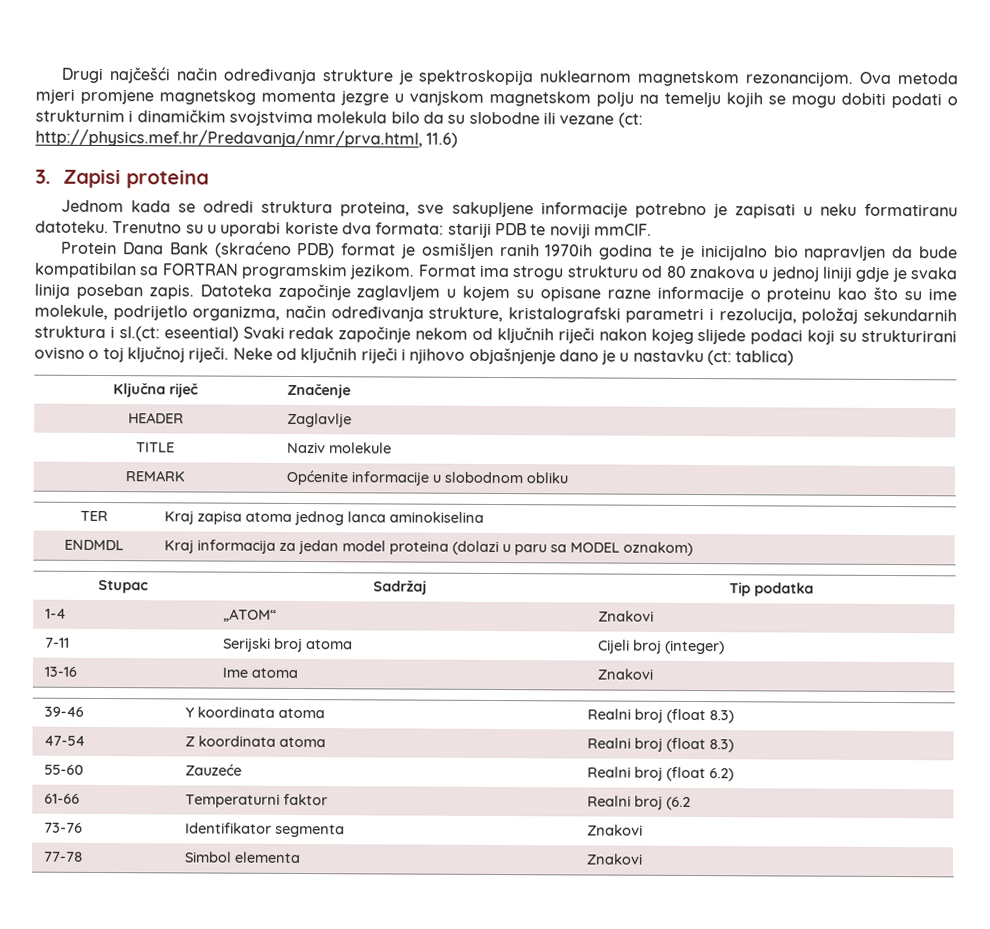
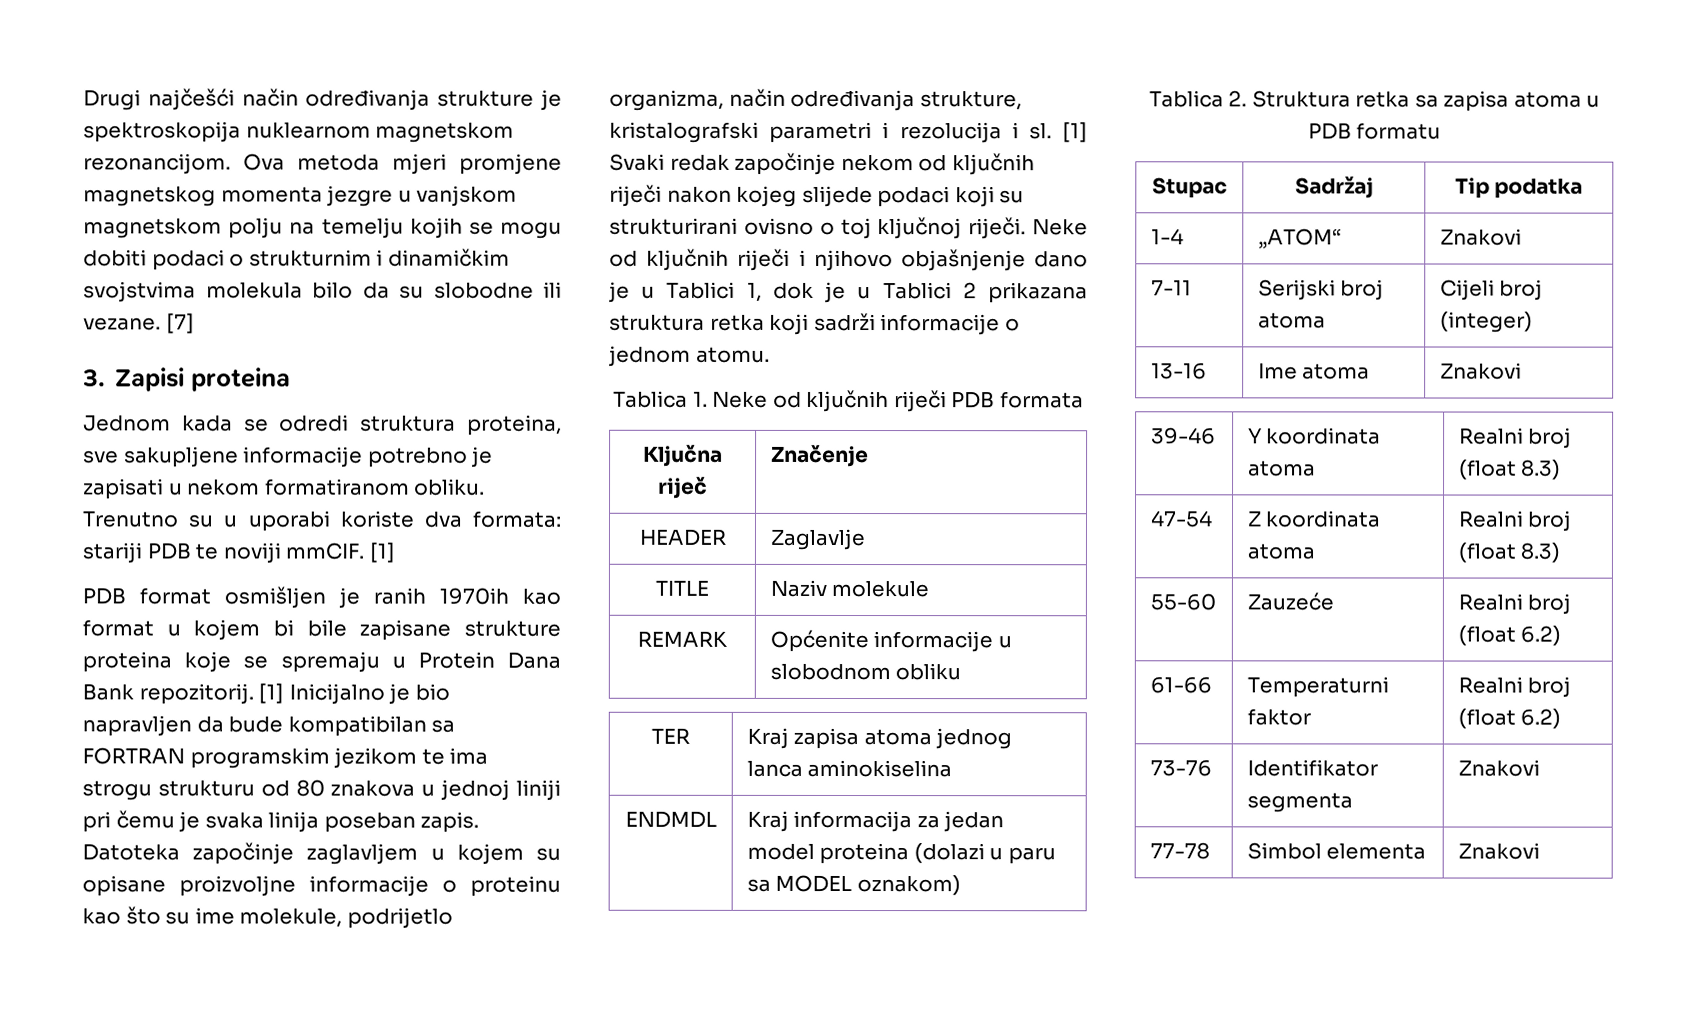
- Ova metoda mjeri promjene magnetskog momenta jezgre u vanjskom magnetskom polju na temelju kojih se mogu dobiti podati o strukturnim i dinamičkim svojstvima molekula bilo da su slobodne ili vezane (ct: http://physics.mef.hr/Predavanja/nmr/prva.html, 11.6)
+ Ova metoda mjeri promjene magnetskog momenta jezgre u vanjskom magnetskom polju na temelju kojih se mogu dobiti podaci o strukturnim i dinamičkim svojstvima molekula bilo da su slobodne ili vezane. [7]
- Jednom kada se odredi struktura proteina, sve sakupljene informacije potrebno je zapisati u neku formatiranu datoteku.
+ Jednom kada se odredi struktura proteina, sve sakupljene informacije potrebno je zapisati u nekom formatiranom obliku.
- Trenutno su u uporabi koriste dva formata: stariji PDB te noviji mmCIF.
- Protein Dana Bank (skraćeno PDB) format je osmišljen ranih 1970ih godina te je inicijalno bio napravljen da bude kompatibilan sa FORTRAN programskim jezikom. Format ima strogu strukturu od 80 znakova u jednoj liniji gdje je svaka linija poseban zapis.
+ Trenutno su u uporabi koriste dva formata: stariji PDB te noviji mmCIF. [1]
+ PDB format osmišljen je ranih 1970ih kao format u kojem bi bile zapisane strukture proteina koje se spremaju u Protein Dana Bank repozitorij. [1] Inicijalno je bio napravljen da bude kompatibilan sa FORTRAN programskim jezikom te ima strogu strukturu od 80 znakova u jednoj liniji pri čemu je svaka linija poseban zapis.
- Datoteka započinje zaglavljem u kojem su opisane razne informacije o proteinu kao što su ime molekule, podrijetlo organizma, način određivanja strukture, kristalografski parametri i rezolucija, položaj sekundarnih struktura i sl.(ct: eseential) Svaki redak započinje nekom od ključnih riječi nakon kojeg slijede podaci koji su strukturirani ovisno o toj ključnoj riječi.
+ Datoteka započinje zaglavljem u kojem su opisane proizvoljne informacije o proteinu kao što su ime molekule, podrijetlo organizma, način određivanja strukture, kristalografski parametri i rezolucija i sl. [1] Svaki redak započinje nekom od ključnih riječi nakon kojeg slijede podaci koji su strukturirani ovisno o toj ključnoj riječi.
- Neke od ključnih riječi i njihovo objašnjenje dano je u nastavku (ct: tablica)
+ Neke od ključnih riječi i njihovo objašnjenje dano je u Tablici 1, dok je u Tablici 2 prikazana struktura retka koji sadrži informacije o jednom atomu.
+ Tablica 1. Neke od ključnih riječi PDB formata
+ Tablica 2. Struktura retka sa zapisa atoma u PDB formatu
- 61-66 | Temperaturni faktor | Realni broj (6.2
+ 61-66 | Temperaturni faktor | Realni broj (float 6.2)

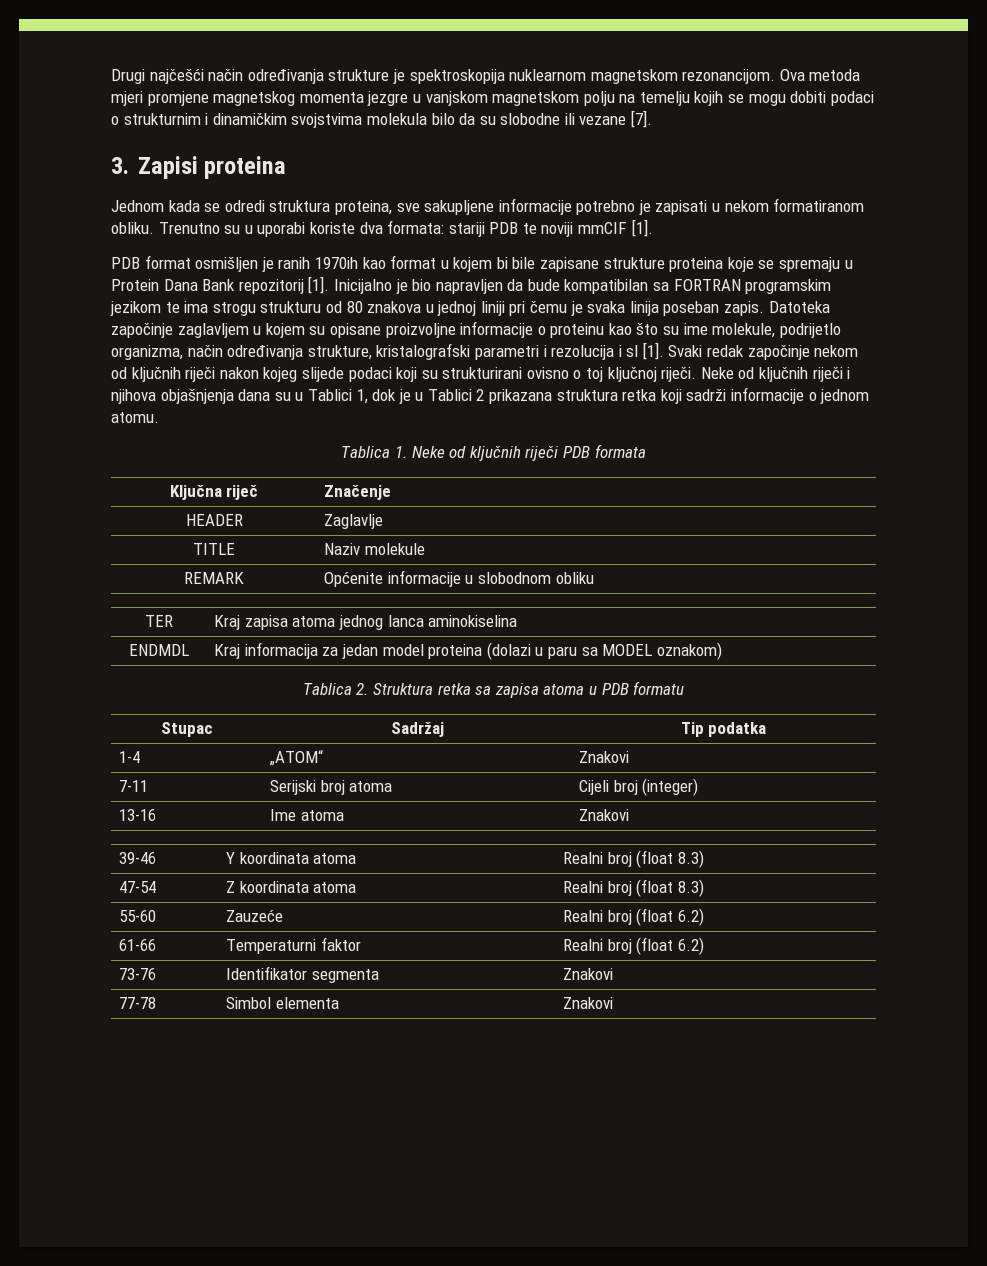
- Ova metoda mjeri promjene magnetskog momenta jezgre u vanjskom magnetskom polju na temelju kojih se mogu dobiti podaci o strukturnim i dinamičkim svojstvima molekula bilo da su slobodne ili vezane. [7]
+ Ova metoda mjeri promjene magnetskog momenta jezgre u vanjskom magnetskom polju na temelju kojih se mogu dobiti podaci o strukturnim i dinamičkim svojstvima molekula bilo da su slobodne ili vezane [7].
- Trenutno su u uporabi koriste dva formata: stariji PDB te noviji mmCIF. [1]
+ Trenutno su u uporabi koriste dva formata: stariji PDB te noviji mmCIF [1].
- PDB format osmišljen je ranih 1970ih kao format u kojem bi bile zapisane strukture proteina koje se spremaju u Protein Dana Bank repozitorij. [1] Inicijalno je bio napravljen da bude kompatibilan sa FORTRAN programskim jezikom te ima strogu strukturu od 80 znakova u jednoj liniji pri čemu je svaka linija poseban zapis.
+ PDB format osmišljen je ranih 1970ih kao format u kojem bi bile zapisane strukture proteina koje se spremaju u Protein Dana Bank repozitorij [1]. Inicijalno je bio napravljen da bude kompatibilan sa FORTRAN programskim jezikom te ima strogu strukturu od 80 znakova u jednoj liniji pri čemu je svaka linija poseban zapis.
- Datoteka započinje zaglavljem u kojem su opisane proizvoljne informacije o proteinu kao što su ime molekule, podrijetlo organizma, način određivanja strukture, kristalografski parametri i rezolucija i sl. [1] Svaki redak započinje nekom od ključnih riječi nakon kojeg slijede podaci koji su strukturirani ovisno o toj ključnoj riječi.
+ Datoteka započinje zaglavljem u kojem su opisane proizvoljne informacije o proteinu kao što su ime molekule, podrijetlo organizma, način određivanja strukture, kristalografski parametri i rezolucija i sl [1]. Svaki redak započinje nekom od ključnih riječi nakon kojeg slijede podaci koji su strukturirani ovisno o toj ključnoj riječi.
- Neke od ključnih riječi i njihovo objašnjenje dano je u Tablici 1, dok je u Tablici 2 prikazana struktura retka koji sadrži informacije o jednom atomu.
+ Neke od ključnih riječi i njihova objašnjenja dana su u Tablici 1, dok je u Tablici 2 prikazana struktura retka koji sadrži informacije o jednom atomu.

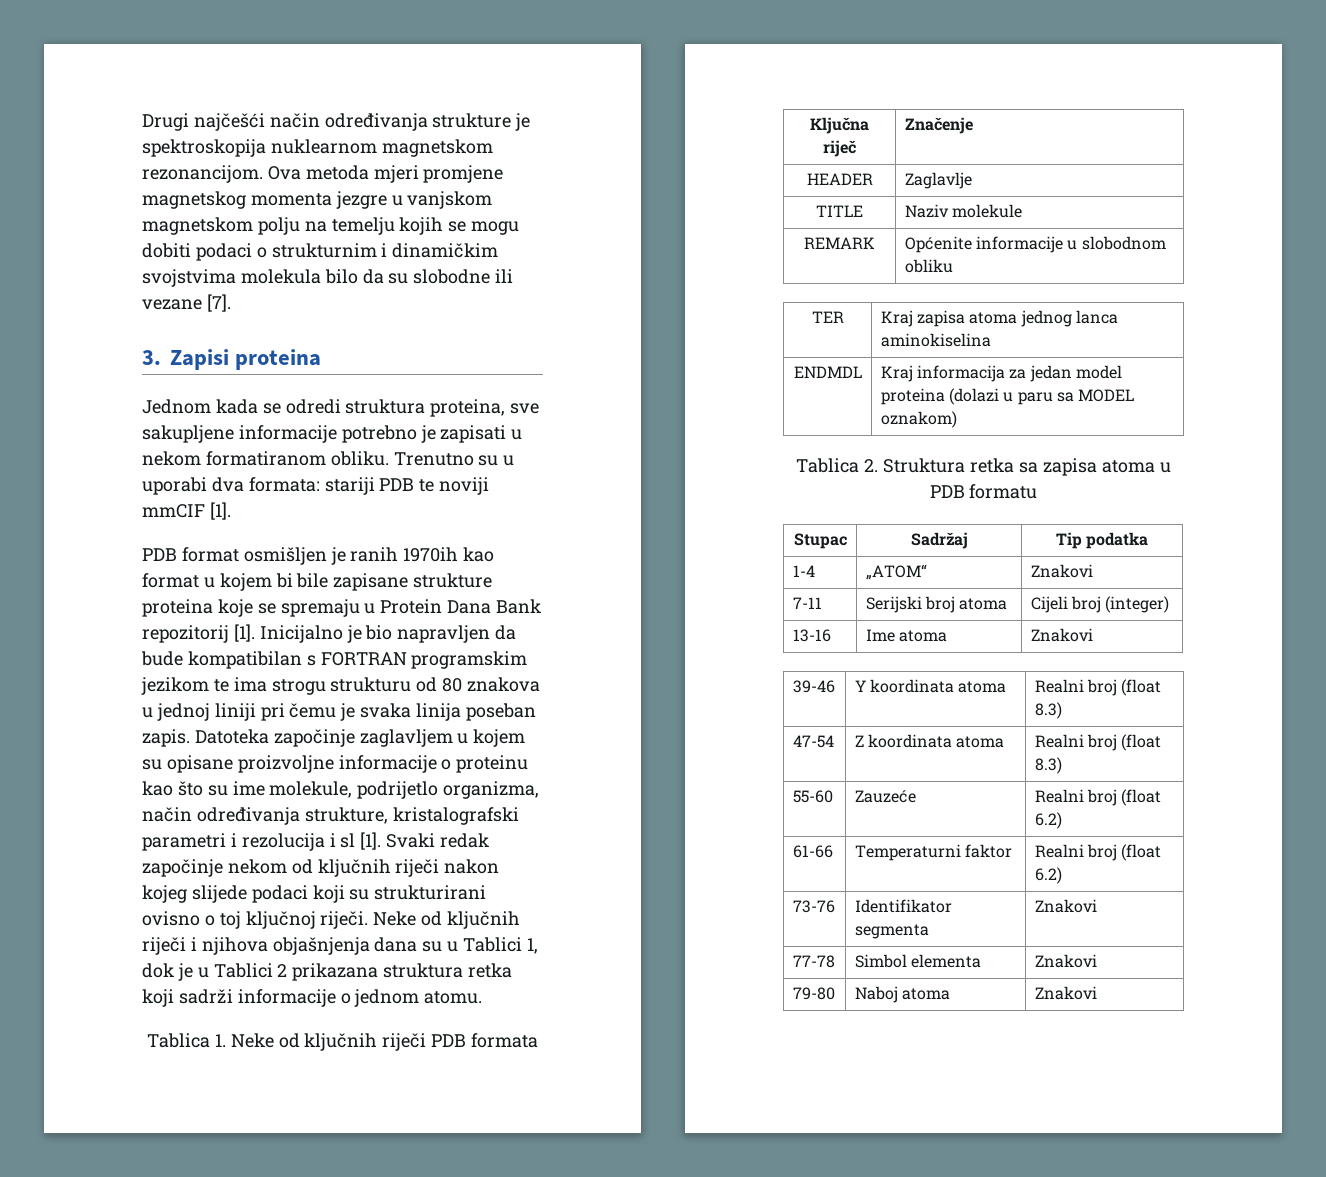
- Trenutno su u uporabi koriste dva formata: stariji PDB te noviji mmCIF [1].
+ Trenutno su u uporabi dva formata: stariji PDB te noviji mmCIF [1].
- Inicijalno je bio napravljen da bude kompatibilan sa FORTRAN programskim jezikom te ima strogu strukturu od 80 znakova u jednoj liniji pri čemu je svaka linija poseban zapis.
+ Inicijalno je bio napravljen da bude kompatibilan s FORTRAN programskim jezikom te ima strogu strukturu od 80 znakova u jednoj liniji pri čemu je svaka linija poseban zapis.
+ 79-80 | Naboj atoma | Znakovi

